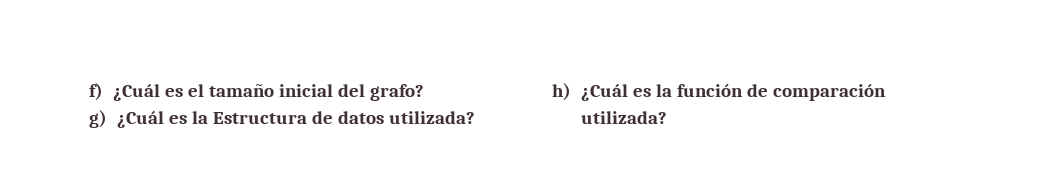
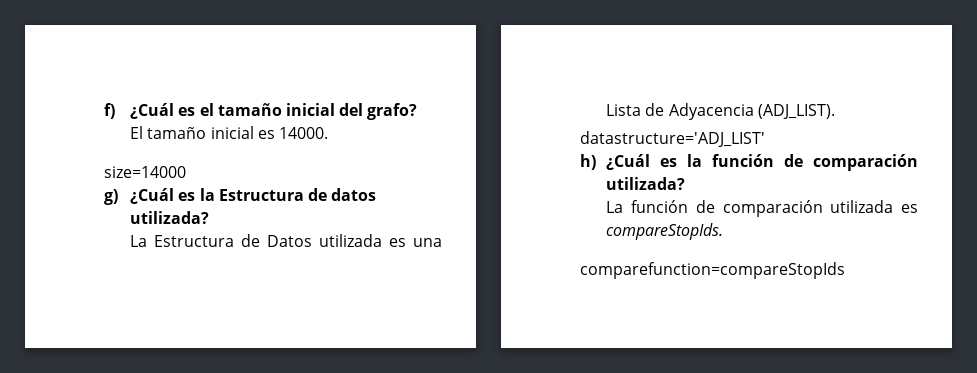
+ El tamaño inicial es 14000.
+ size=14000
+ La Estructura de Datos utilizada es una Lista de Adyacencia (ADJ_LIST).
+ datastructure='ADJ_LIST'
+ La función de comparación utilizada es compareStopIds.
+ comparefunction=compareStopIds

